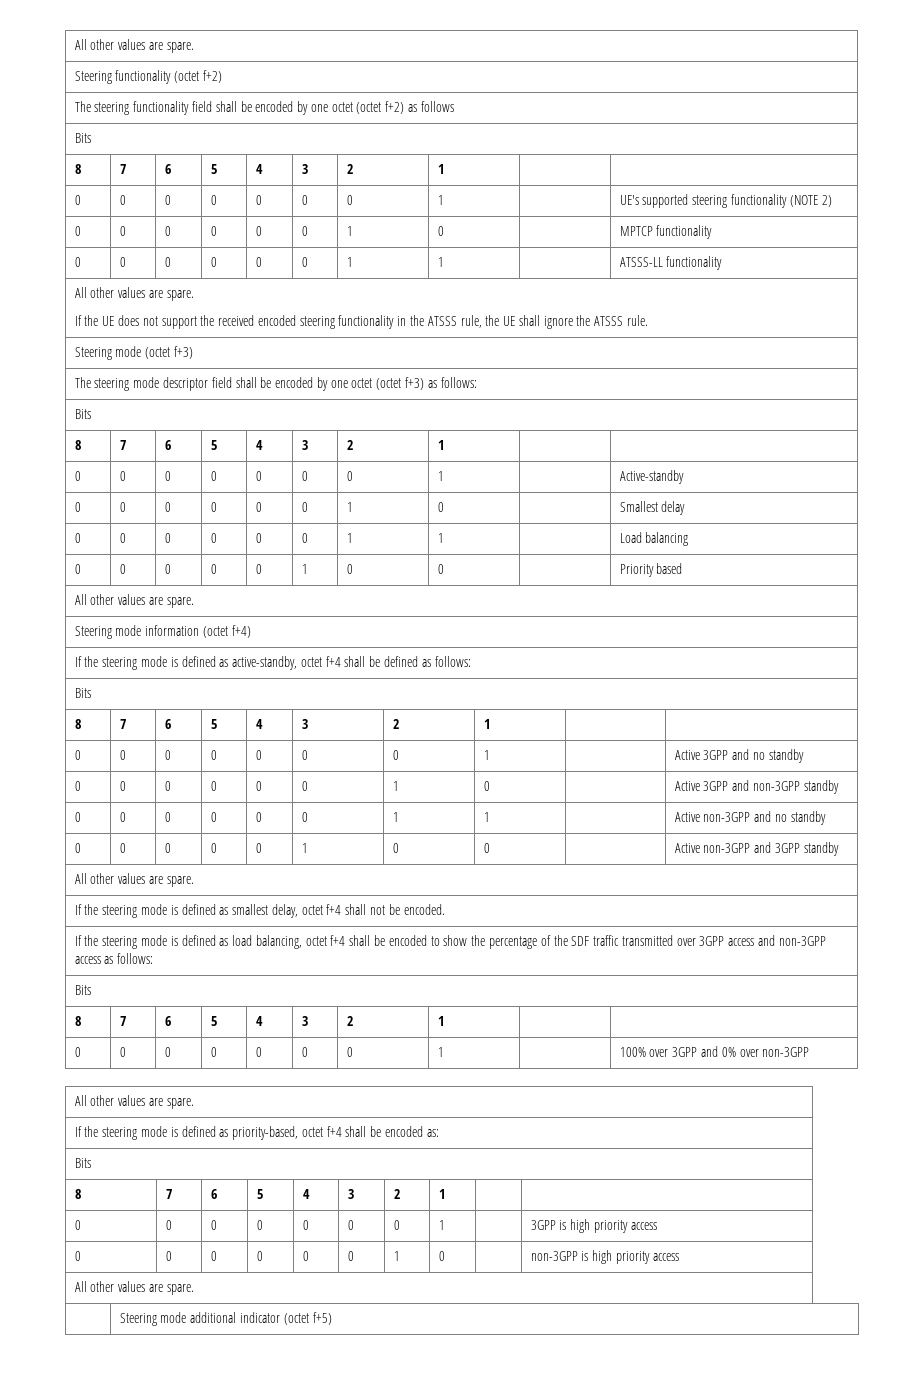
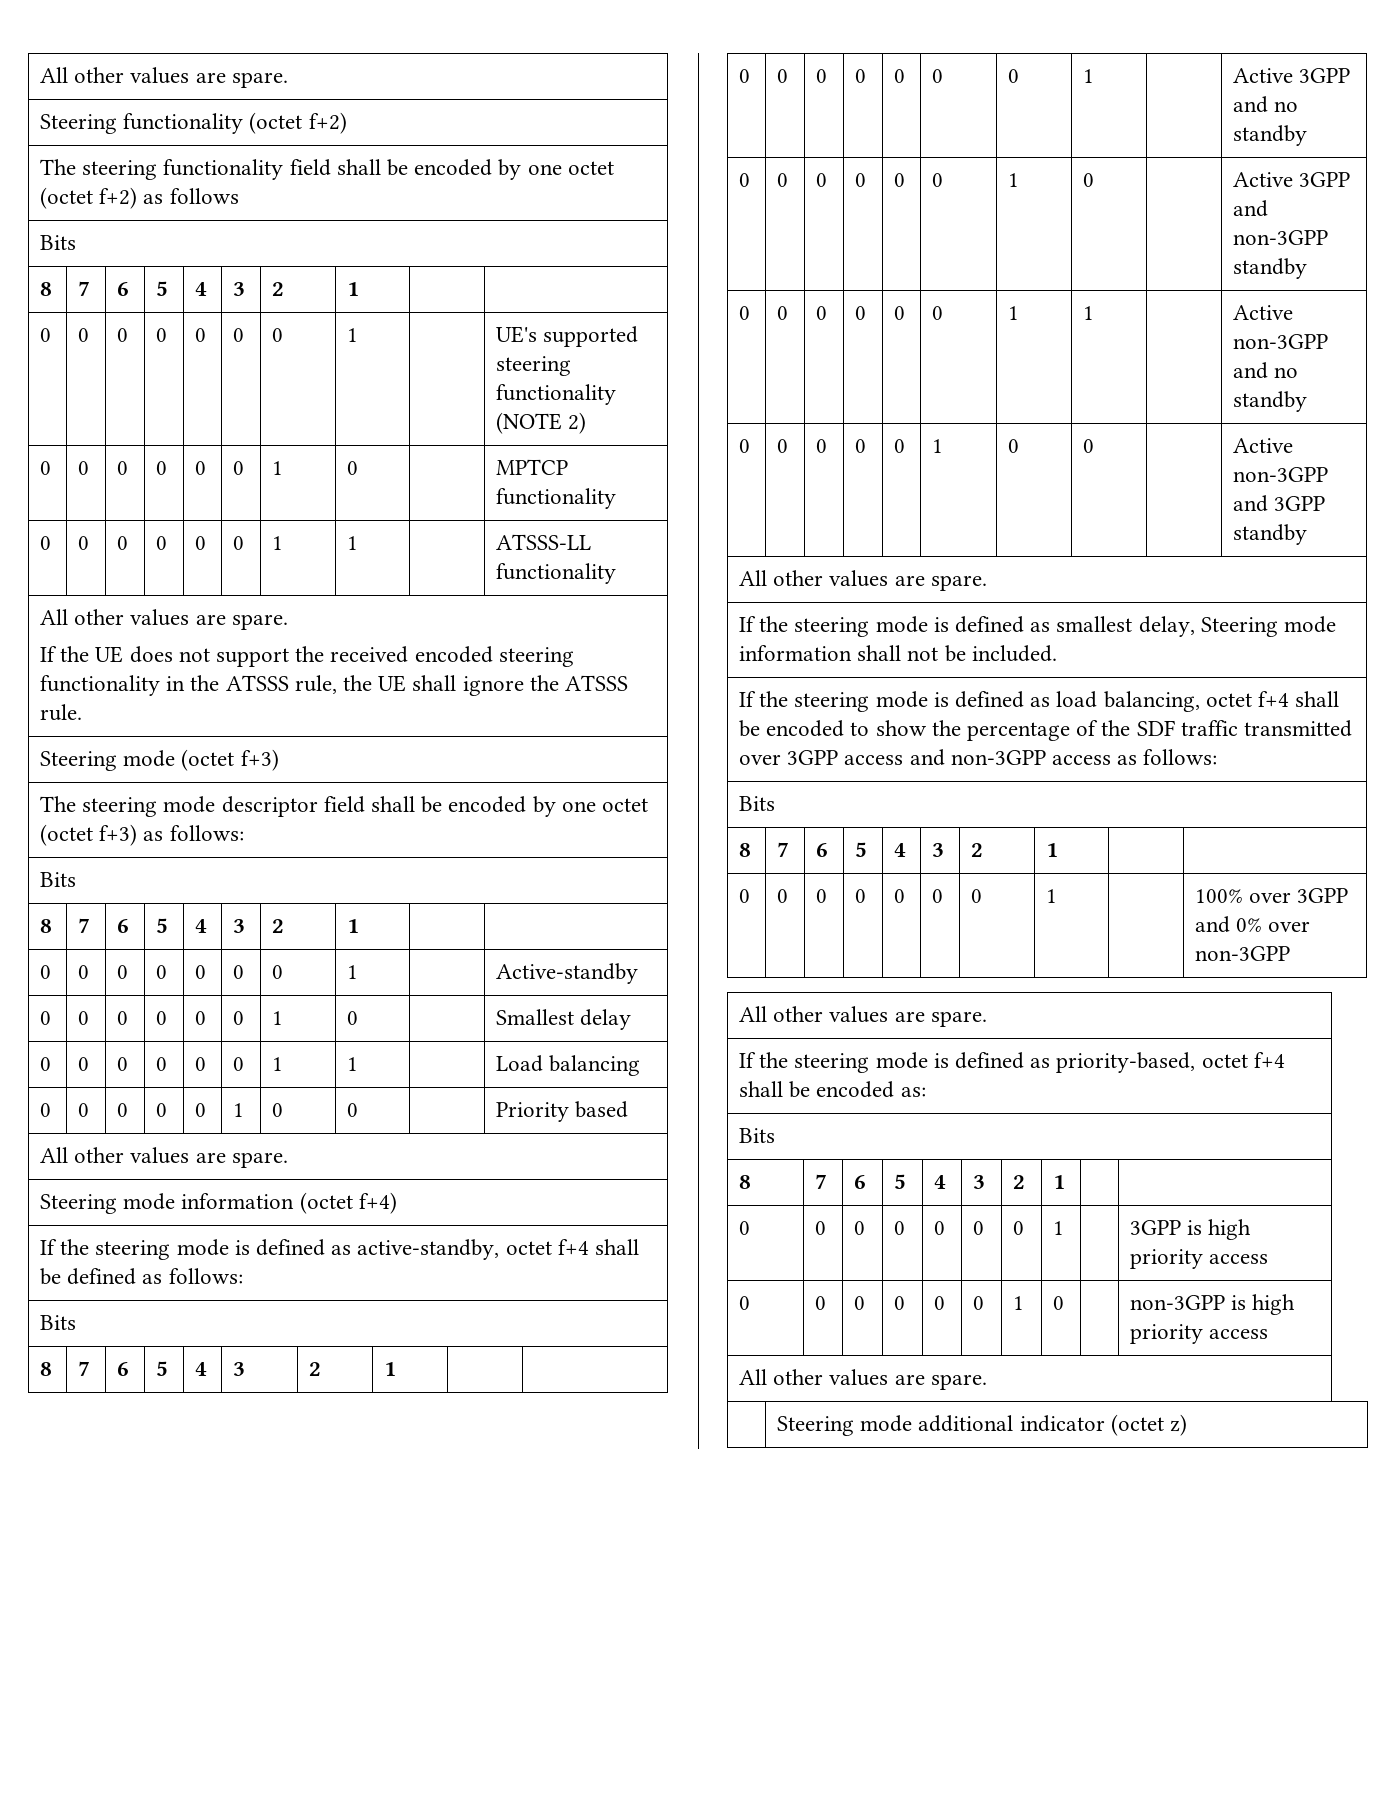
- If the steering mode is defined as smallest delay, octet f+4 shall not be encoded.
+ If the steering mode is defined as smallest delay, Steering mode information shall not be included.
- | Steering mode additional indicator (octet f+5)
+ | Steering mode additional indicator (octet z)

